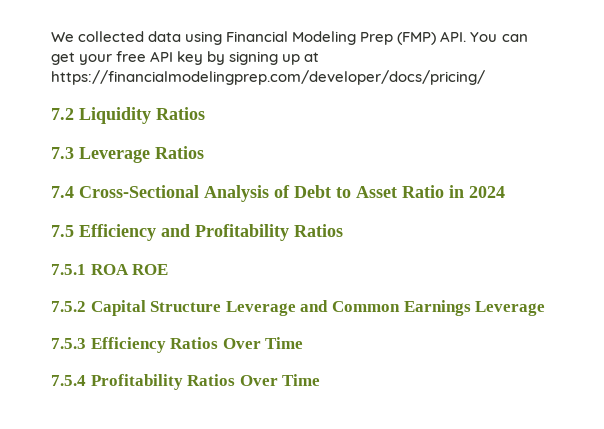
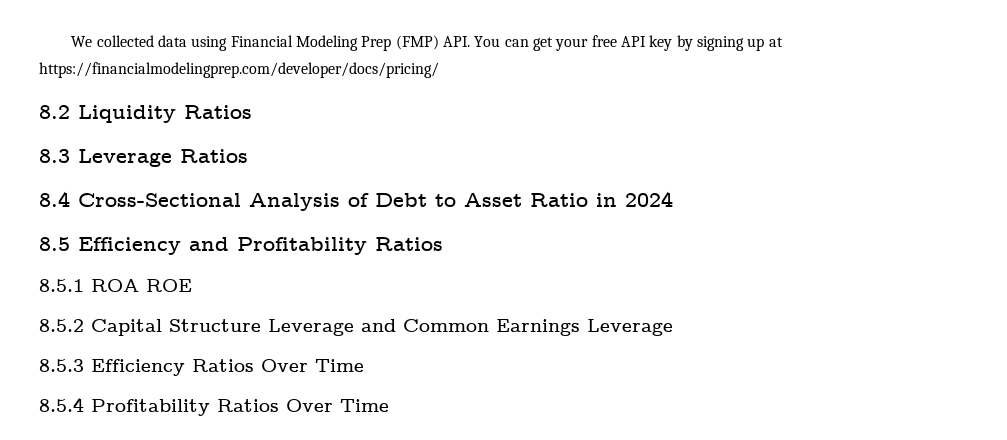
- 7.2 Liquidity Ratios
+ 8.2 Liquidity Ratios
- 7.3 Leverage Ratios
+ 8.3 Leverage Ratios
- 7.4 Cross-Sectional Analysis of Debt to Asset Ratio in 2024
+ 8.4 Cross-Sectional Analysis of Debt to Asset Ratio in 2024
- 7.5 Efficiency and Profitability Ratios
+ 8.5 Efficiency and Profitability Ratios
- 7.5.1 ROA ROE
+ 8.5.1 ROA ROE
- 7.5.2 Capital Structure Leverage and Common Earnings Leverage
+ 8.5.2 Capital Structure Leverage and Common Earnings Leverage
- 7.5.3 Efficiency Ratios Over Time
+ 8.5.3 Efficiency Ratios Over Time
- 7.5.4 Profitability Ratios Over Time
+ 8.5.4 Profitability Ratios Over Time

